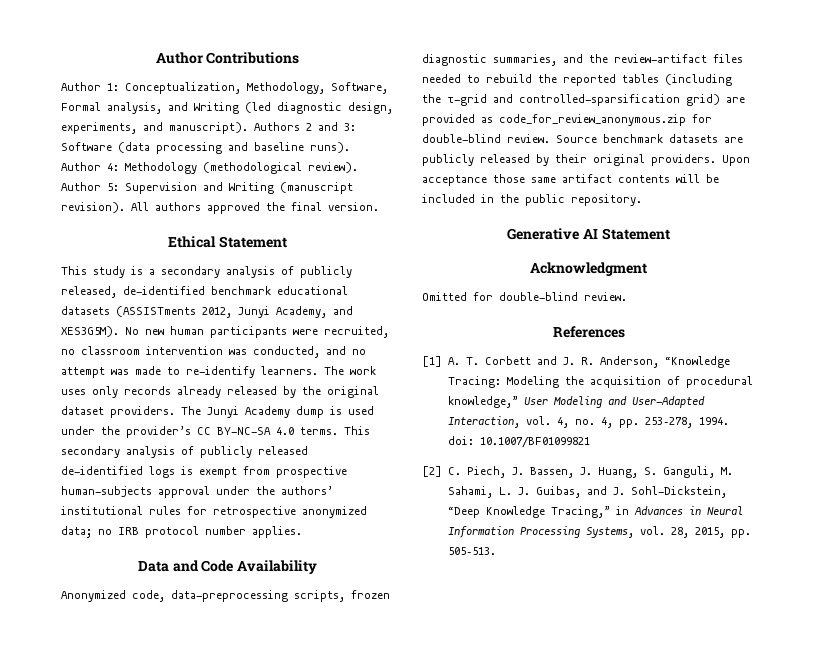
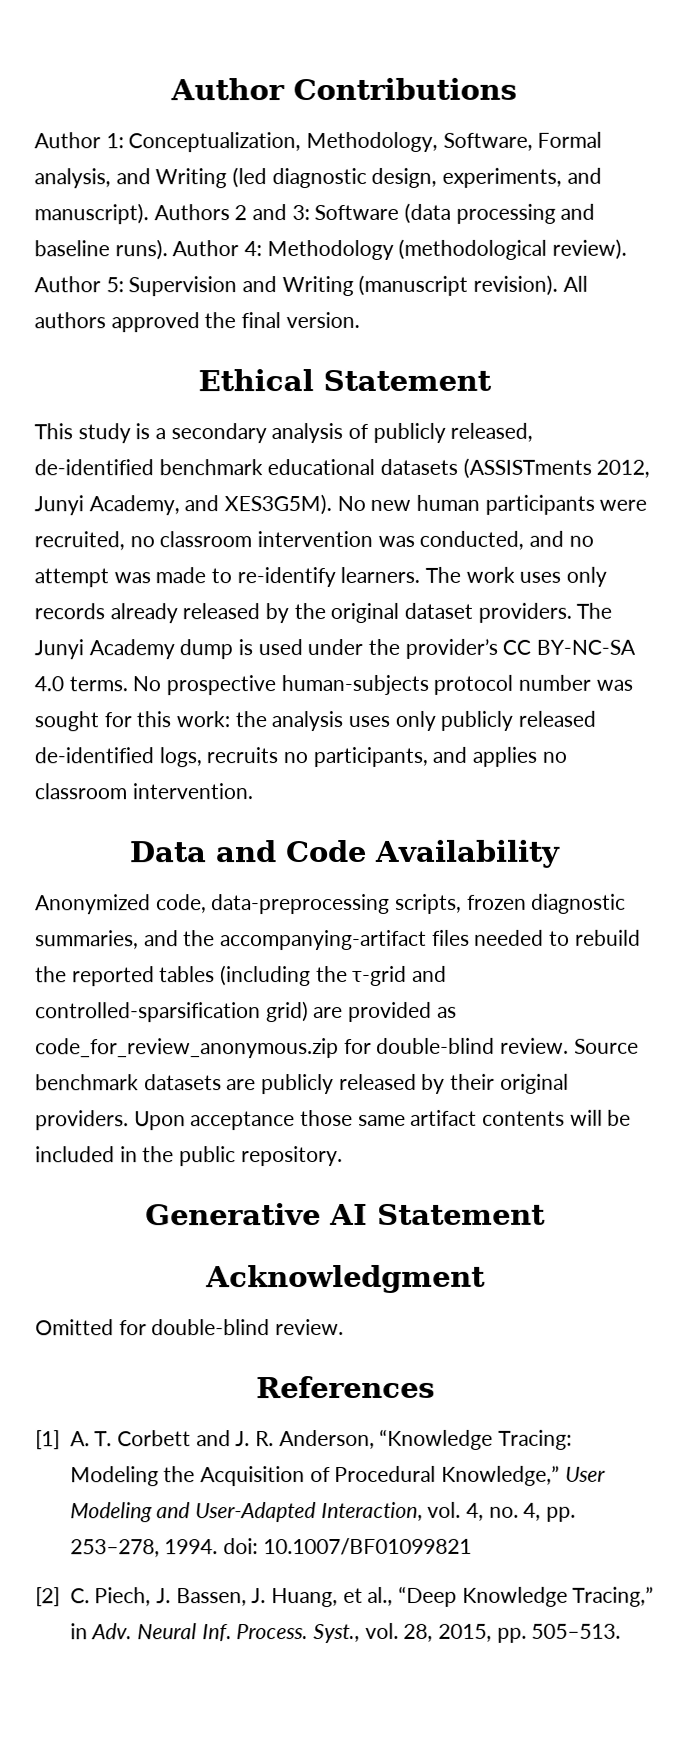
- This secondary analysis of publicly released de-identified logs is exempt from prospective human-subjects approval under the authors’ institutional rules for retrospective anonymized data; no IRB protocol number applies.
+ No prospective human-subjects protocol number was sought for this work: the analysis uses only publicly released de-identified logs, recruits no participants, and applies no classroom intervention.
- Anonymized code, data-preprocessing scripts, frozen diagnostic summaries, and the review-artifact files needed to rebuild the reported tables (including the τ-grid and controlled-sparsification grid) are provided as code_for_review_anonymous.zip for double-blind review.
+ Anonymized code, data-preprocessing scripts, frozen diagnostic summaries, and the accompanying-artifact files needed to rebuild the reported tables (including the τ-grid and controlled-sparsification grid) are provided as code_for_review_anonymous.zip for double-blind review.
- [1] A. T. Corbett and J. R. Anderson, “Knowledge Tracing: Modeling the acquisition of procedural knowledge,” User Modeling and User-Adapted Interaction, vol. 4, no. 4, pp. 253–278, 1994. doi: 10.1007/BF01099821
+ [1] A. T. Corbett and J. R. Anderson, “Knowledge Tracing: Modeling the Acquisition of Procedural Knowledge,” User Modeling and User-Adapted Interaction, vol. 4, no. 4, pp. 253–278, 1994. doi: 10.1007/BF01099821
- [2] C. Piech, J. Bassen, J. Huang, S. Ganguli, M. Sahami, L. J. Guibas, and J. Sohl-Dickstein, “Deep Knowledge Tracing,” in Advances in Neural Information Processing Systems, vol. 28, 2015, pp. 505–513.
+ [2] C. Piech, J. Bassen, J. Huang, et al., “Deep Knowledge Tracing,” in Adv. Neural Inf. Process. Syst., vol. 28, 2015, pp. 505–513.

